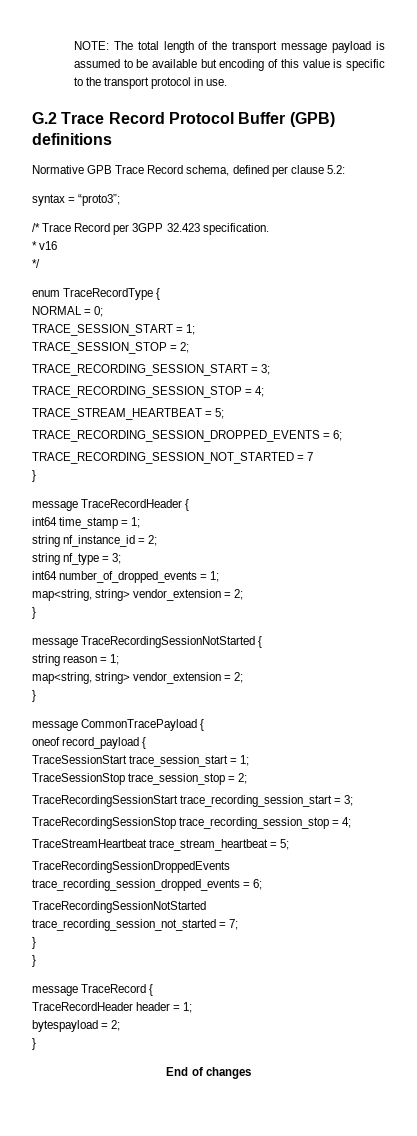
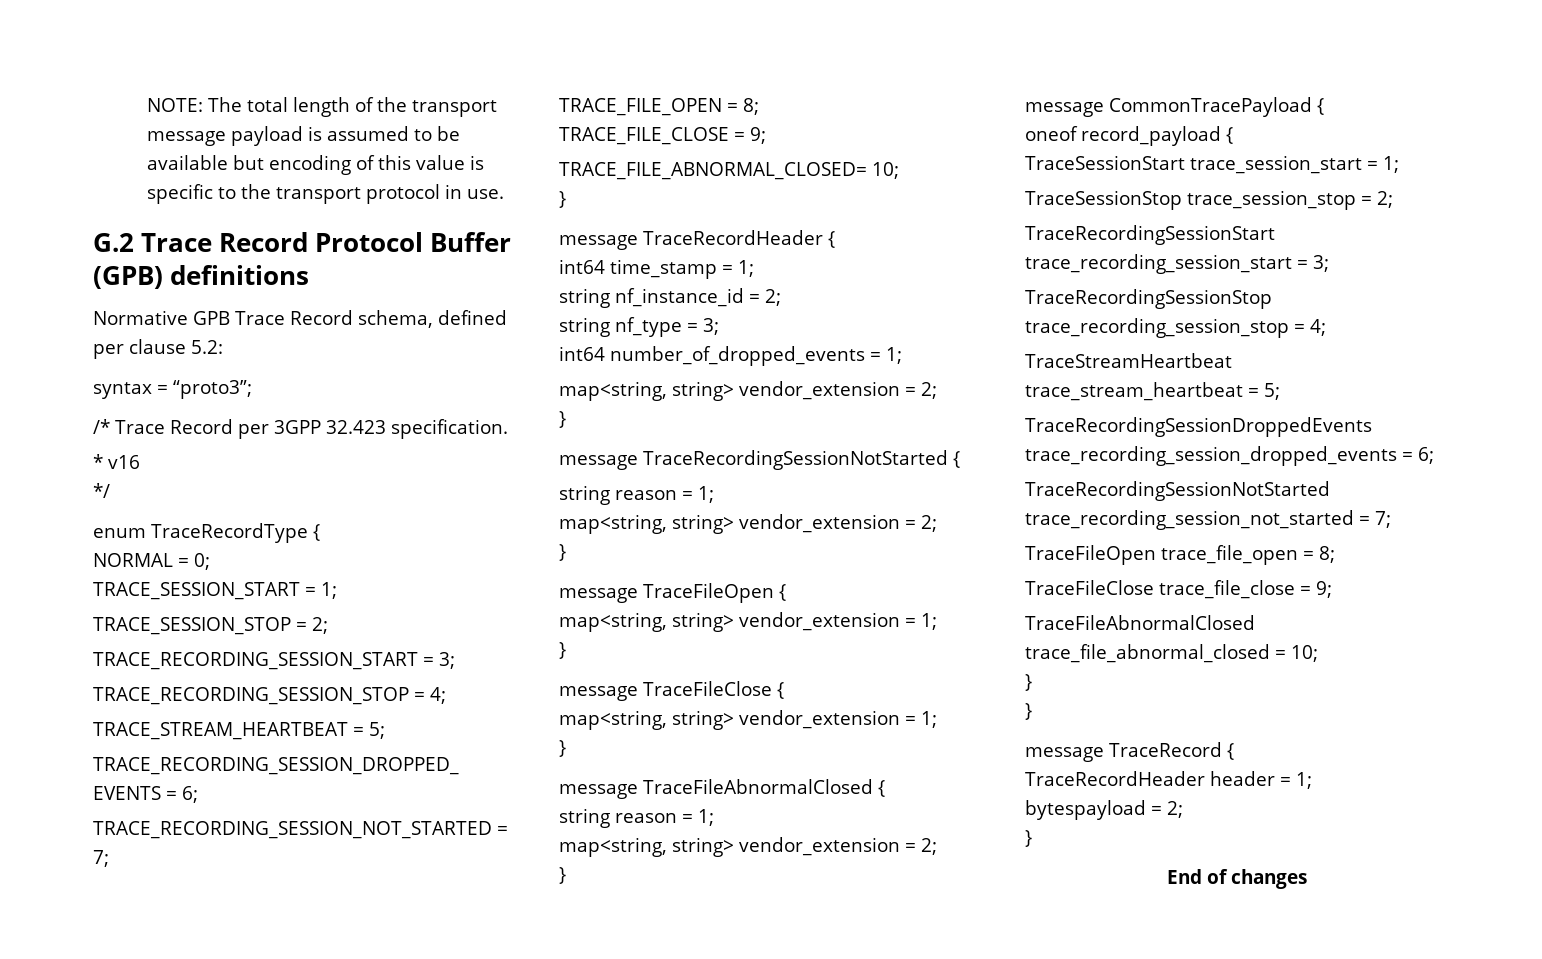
- TRACE_RECORDING_SESSION_NOT_STARTED = 7
+ TRACE_RECORDING_SESSION_NOT_STARTED = 7;
+ TRACE_FILE_OPEN = 8;
+ TRACE_FILE_CLOSE = 9;
+ TRACE_FILE_ABNORMAL_CLOSED= 10;
+ message TraceFileOpen {
+ map<string, string> vendor_extension = 1;
+ }
+ message TraceFileClose {
+ map<string, string> vendor_extension = 1;
+ }
+ message TraceFileAbnormalClosed {
+ string reason = 1;
+ map<string, string> vendor_extension = 2;
+ }
+ TraceFileOpen trace_file_open = 8;
+ TraceFileClose trace_file_close = 9;
+ TraceFileAbnormalClosed trace_file_abnormal_closed = 10;

